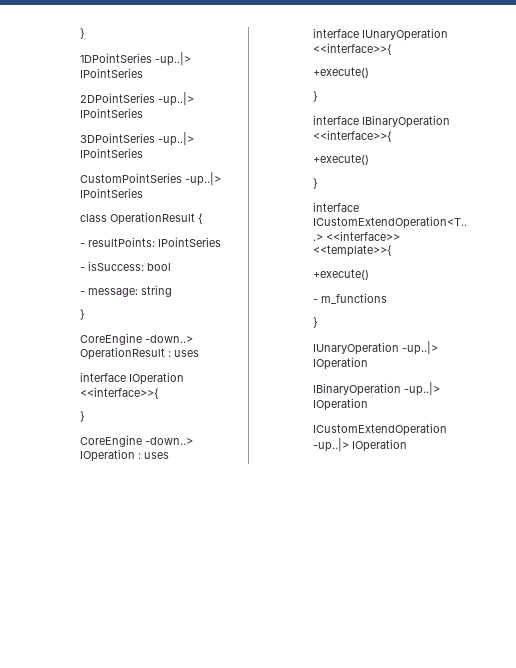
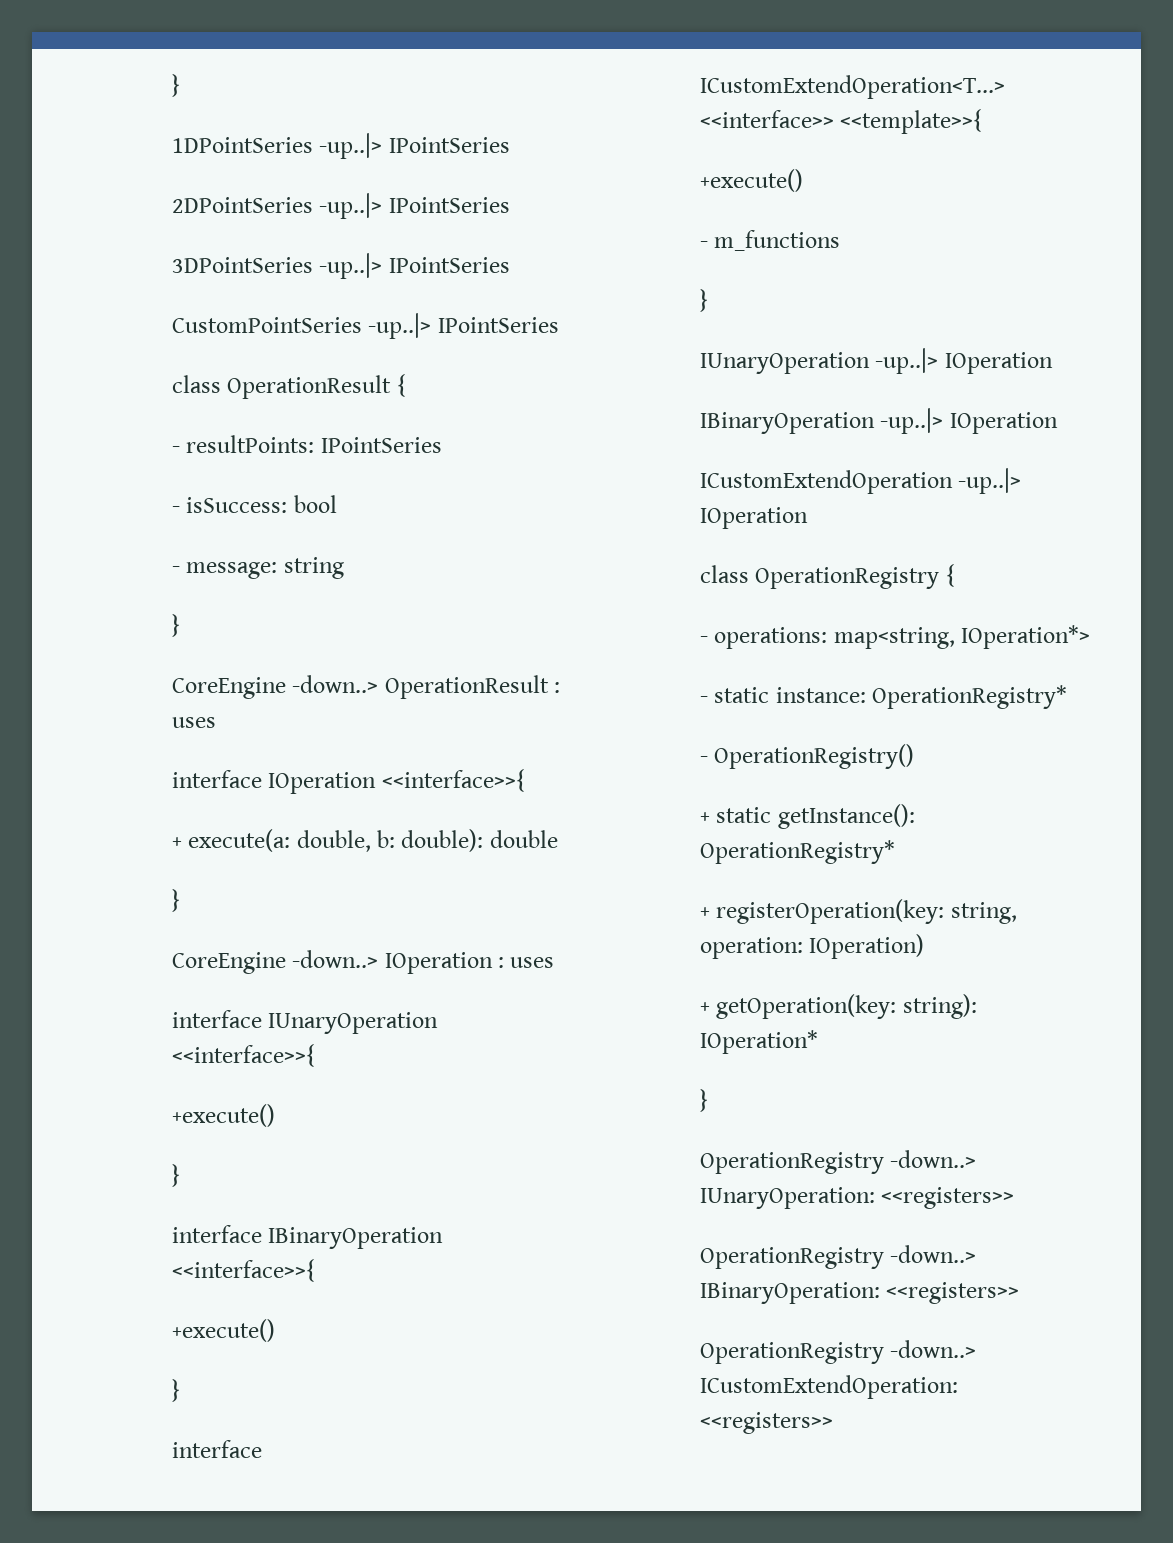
+ + execute(a: double, b: double): double
+ class OperationRegistry {
+ - operations: map<string, IOperation*>
+ - static instance: OperationRegistry*
+ - OperationRegistry()
+ + static getInstance(): OperationRegistry*
+ + registerOperation(key: string, operation: IOperation)
+ + getOperation(key: string): IOperation*
+ }
+ OperationRegistry -down..> IUnaryOperation: <<registers>>
+ OperationRegistry -down..> IBinaryOperation: <<registers>>
+ OperationRegistry -down..> ICustomExtendOperation: <<registers>>

